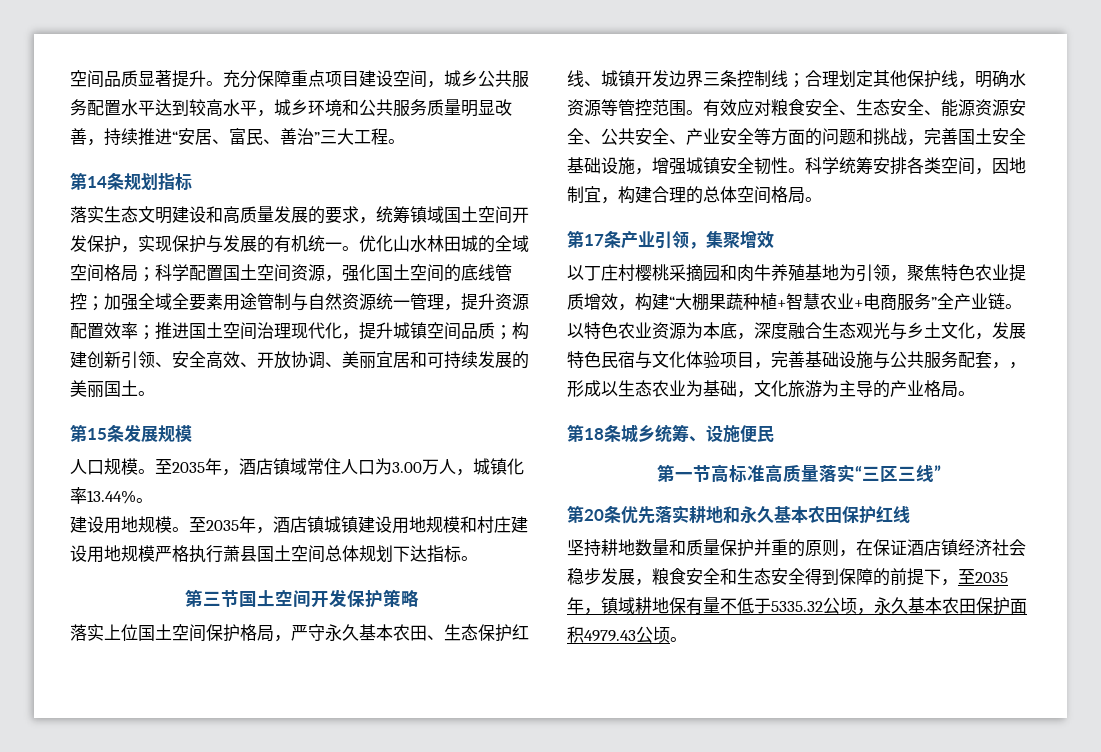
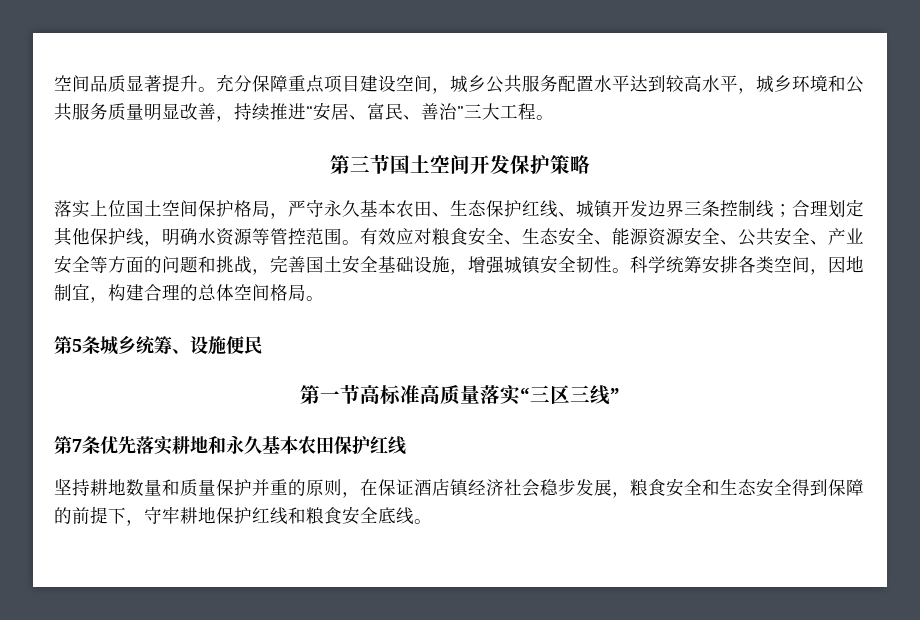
- 第14条规划指标
- 落实生态文明建设和高质量发展的要求，统筹镇域国土空间开发保护，实现保护与发展的有机统一。优化山水林田城的全域空间格局；科学配置国土空间资源，强化国土空间的底线管控；加强全域全要素用途管制与自然资源统一管理，提升资源配置效率；推进国土空间治理现代化，提升城镇空间品质；构建创新引领、安全高效、开放协调、美丽宜居和可持续发展的美丽国土。
- 第15条发展规模
- 人口规模。至2035年，酒店镇域常住人口为3.00万人，城镇化率13.44%。
- 建设用地规模。至2035年，酒店镇城镇建设用地规模和村庄建设用地规模严格执行萧县国土空间总体规划下达指标。
- 第17条产业引领，集聚增效
- 以丁庄村樱桃采摘园和肉牛养殖基地为引领，聚焦特色农业提质增效，构建“大棚果蔬种植+智慧农业+电商服务”全产业链。以特色农业资源为本底，深度融合生态观光与乡土文化，发展特色民宿与文化体验项目，完善基础设施与公共服务配套，，形成以生态农业为基础，文化旅游为主导的产业格局。
- 第18条城乡统筹、设施便民
+ 第5条城乡统筹、设施便民
- 第20条优先落实耕地和永久基本农田保护红线
+ 第7条优先落实耕地和永久基本农田保护红线
- 坚持耕地数量和质量保护并重的原则，在保证酒店镇经济社会稳步发展，粮食安全和生态安全得到保障的前提下，至2035年，镇域耕地保有量不低于5335.32公顷，永久基本农田保护面积4979.43公顷。
+ 坚持耕地数量和质量保护并重的原则，在保证酒店镇经济社会稳步发展，粮食安全和生态安全得到保障的前提下，守牢耕地保护红线和粮食安全底线。

